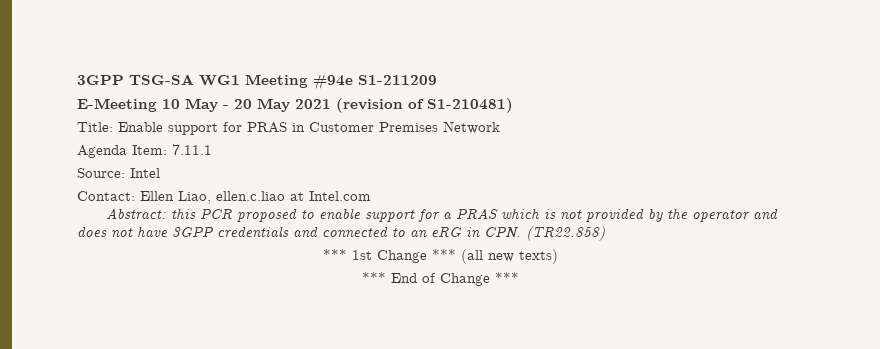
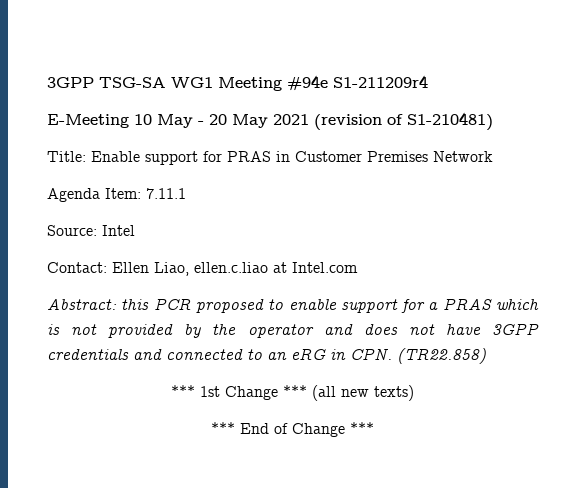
- 3GPP TSG-SA WG1 Meeting #94e S1-211209
+ 3GPP TSG-SA WG1 Meeting #94e S1-211209r4

